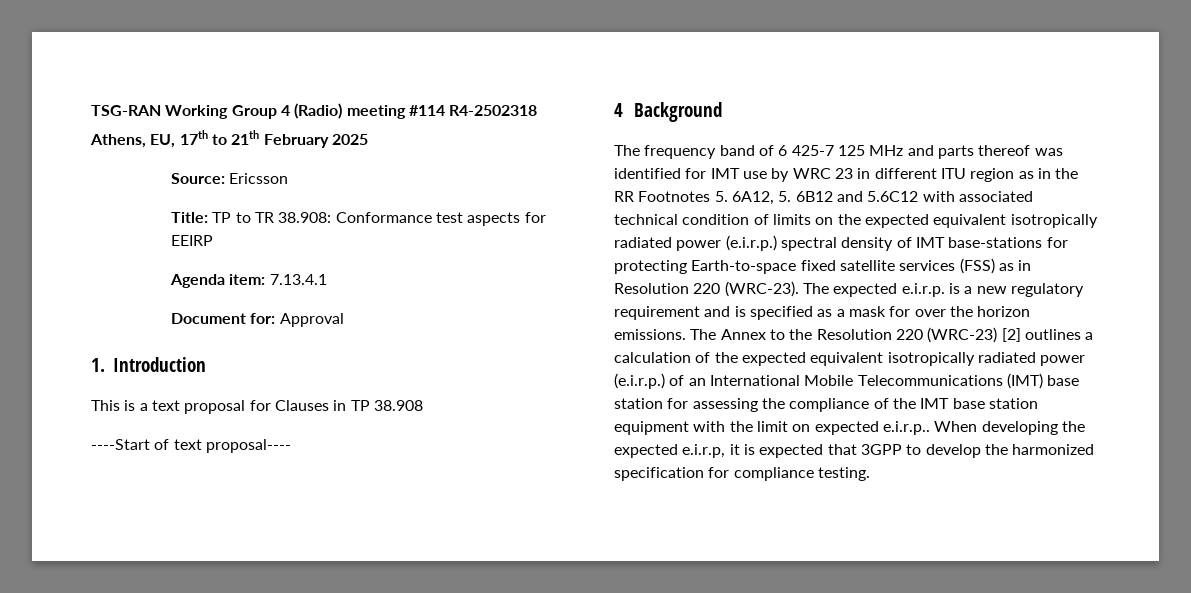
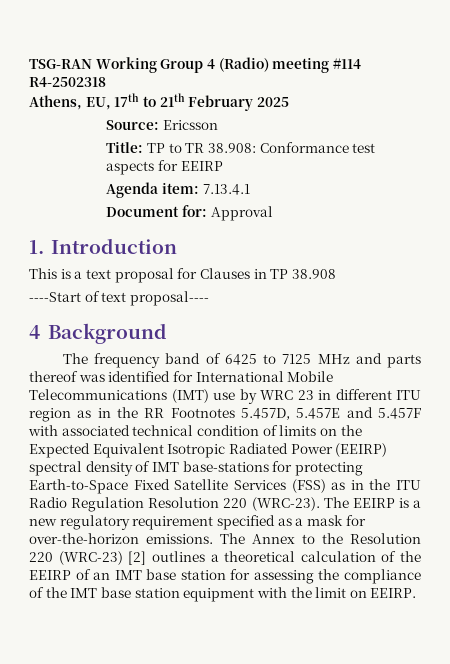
- The frequency band of 6 425-7 125 MHz and parts thereof was identified for IMT use by WRC 23 in different ITU region as in the RR Footnotes 5. 6A12, 5. 6B12 and 5.6C12 with associated technical condition of limits on the expected equivalent isotropically radiated power (e.i.r.p.) spectral density of IMT base-stations for protecting Earth-to-space fixed satellite services (FSS) as in Resolution 220 (WRC-23).
+ The frequency band of 6425 to 7125 MHz and parts thereof was identified for International Mobile Telecommunications (IMT) use by WRC 23 in different ITU region as in the RR Footnotes 5.457D, 5.457E and 5.457F with associated technical condition of limits on the Expected Equivalent Isotropic Radiated Power (EEIRP) spectral density of IMT base-stations for protecting Earth-to-Space Fixed Satellite Services (FSS) as in the ITU Radio Regulation Resolution 220 (WRC-23).
- The expected e.i.r.p. is a new regulatory requirement and is specified as a mask for over the horizon emissions.
+ The EEIRP is a new regulatory requirement specified as a mask for over-the-horizon emissions.
- The Annex to the Resolution 220 (WRC-23) [2] outlines a calculation of the expected equivalent isotropically radiated power (e.i.r.p.) of an International Mobile Telecommunications (IMT) base station for assessing the compliance of the IMT base station equipment with the limit on expected e.i.r.p.. When developing the expected e.i.r.p, it is expected that 3GPP to develop the harmonized specification for compliance testing.
+ The Annex to the Resolution 220 (WRC-23) [2] outlines a theoretical calculation of the EEIRP of an IMT base station for assessing the compliance of the IMT base station equipment with the limit on EEIRP.

